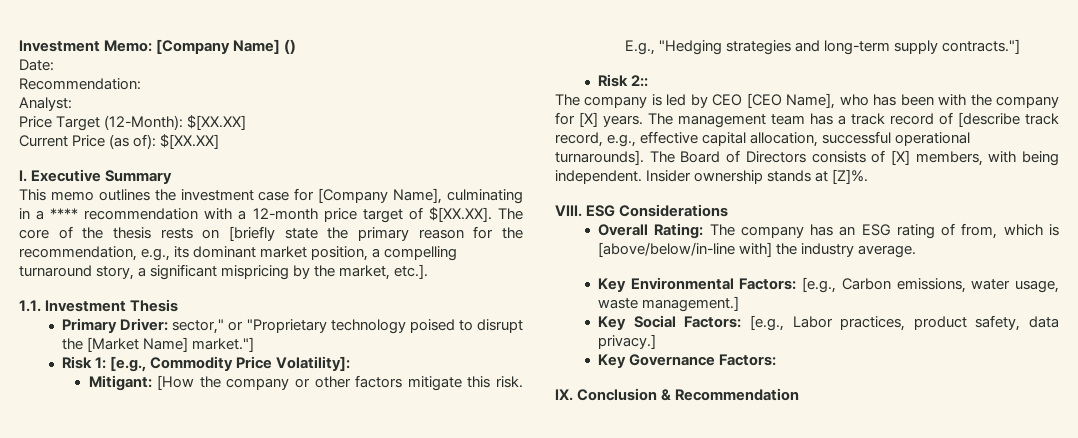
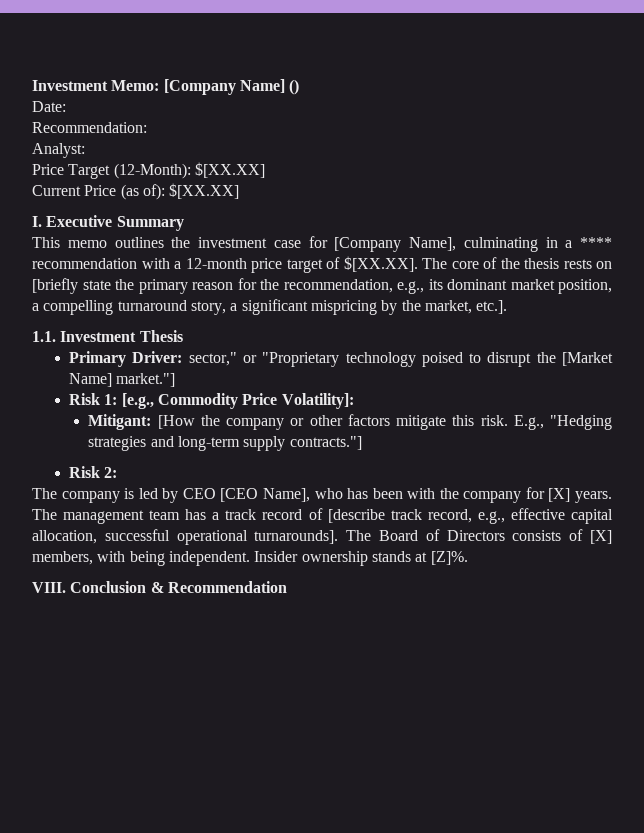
- Risk 2::
+ Risk 2:
- ESG Considerations
- Overall Rating: The company has an ESG rating of from, which is [above/below/in-line with] the industry average.
- Key Environmental Factors: [e.g., Carbon emissions, water usage, waste management.]
- Key Social Factors: [e.g., Labor practices, product safety, data privacy.]
- Key Governance Factors:
- IX. Conclusion & Recommendation
+ Conclusion & Recommendation

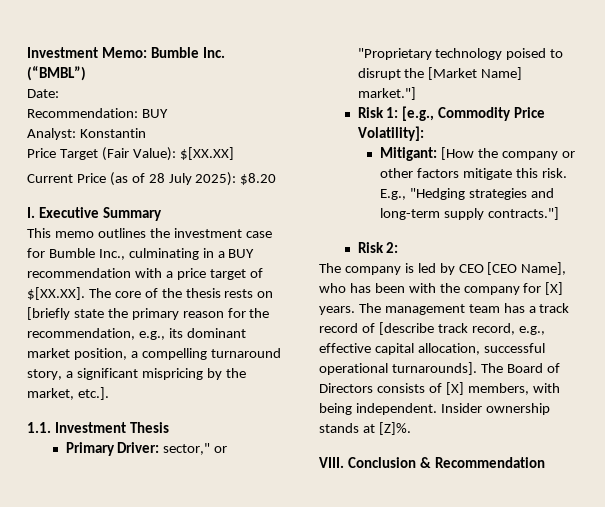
- Investment Memo: [Company Name] ()
+ Investment Memo: Bumble Inc. (“BMBL”)
- Recommendation:
+ Recommendation: BUY
- Analyst:
+ Analyst: Konstantin
- Price Target (12-Month): $[XX.XX]
+ Price Target (Fair Value): $[XX.XX]
- Current Price (as of): $[XX.XX]
+ Current Price (as of 28 July 2025): $8.20
- This memo outlines the investment case for [Company Name], culminating in a **** recommendation with a 12-month price target of $[XX.XX]. The core of the thesis rests on [briefly state the primary reason for the recommendation, e.g., its dominant market position, a compelling turnaround story, a significant mispricing by the market, etc.].
+ This memo outlines the investment case for Bumble Inc., culminating in a BUY recommendation with a price target of $[XX.XX]. The core of the thesis rests on [briefly state the primary reason for the recommendation, e.g., its dominant market position, a compelling turnaround story, a significant mispricing by the market, etc.].

